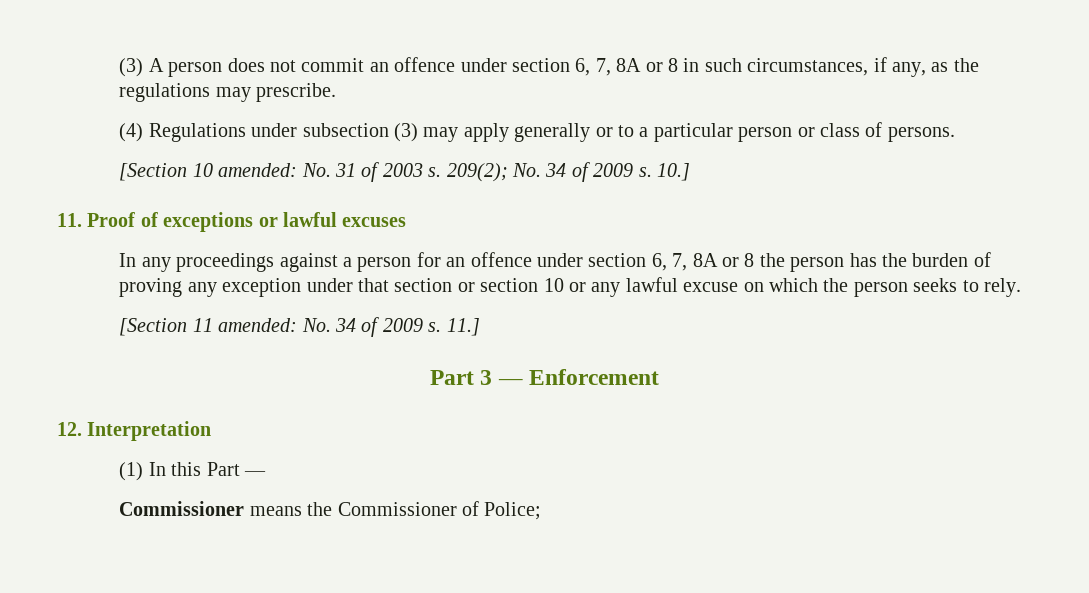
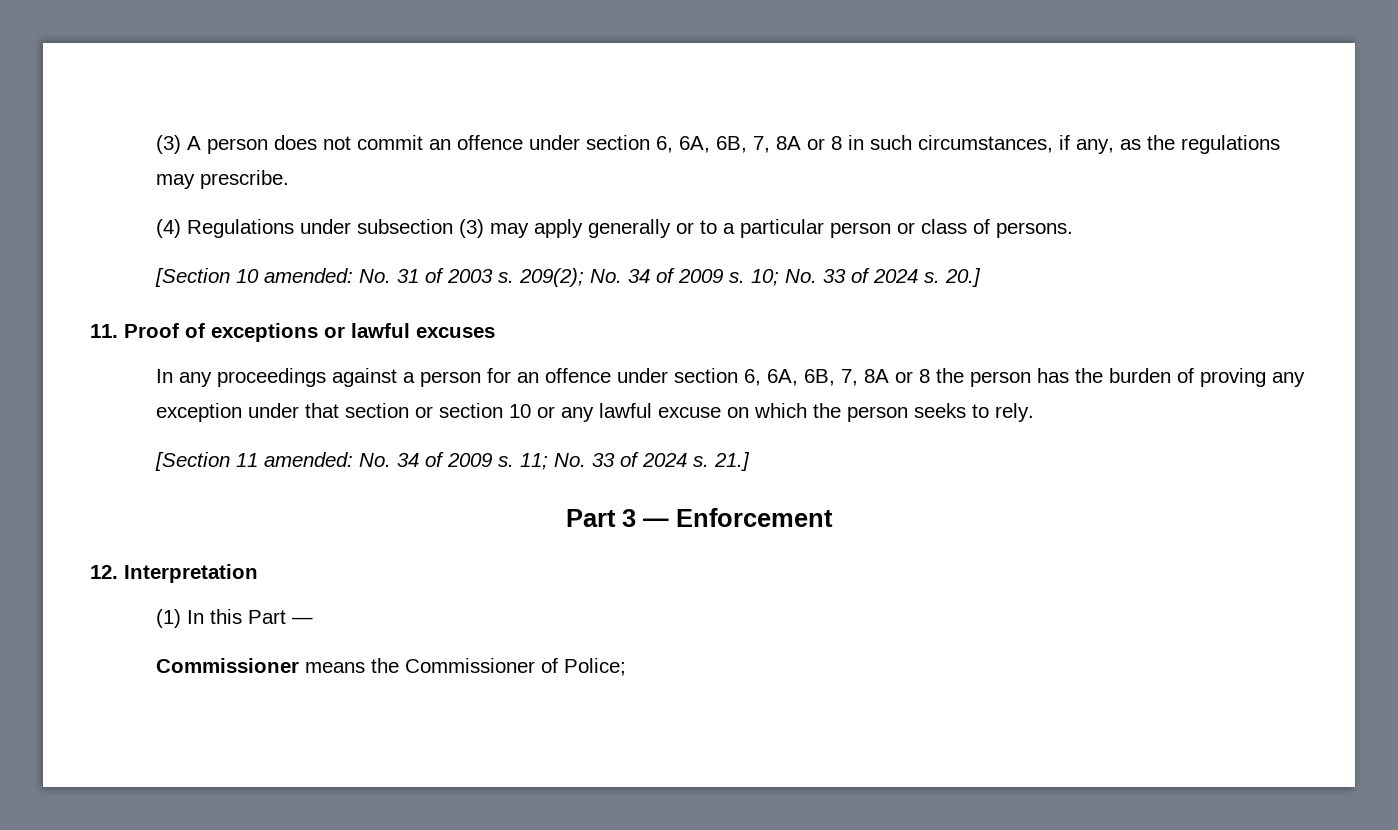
- (3) A person does not commit an offence under section 6, 7, 8A or 8 in such circumstances, if any, as the regulations may prescribe.
+ (3) A person does not commit an offence under section 6, 6A, 6B, 7, 8A or 8 in such circumstances, if any, as the regulations may prescribe.
- 10.]
+ 10; No. 33 of 2024 s. 20.]
- In any proceedings against a person for an offence under section 6, 7, 8A or 8 the person has the burden of proving any exception under that section or section 10 or any lawful excuse on which the person seeks to rely.
+ In any proceedings against a person for an offence under section 6, 6A, 6B, 7, 8A or 8 the person has the burden of proving any exception under that section or section 10 or any lawful excuse on which the person seeks to rely.
- 11.]
+ 11; No. 33 of 2024 s. 21.]

